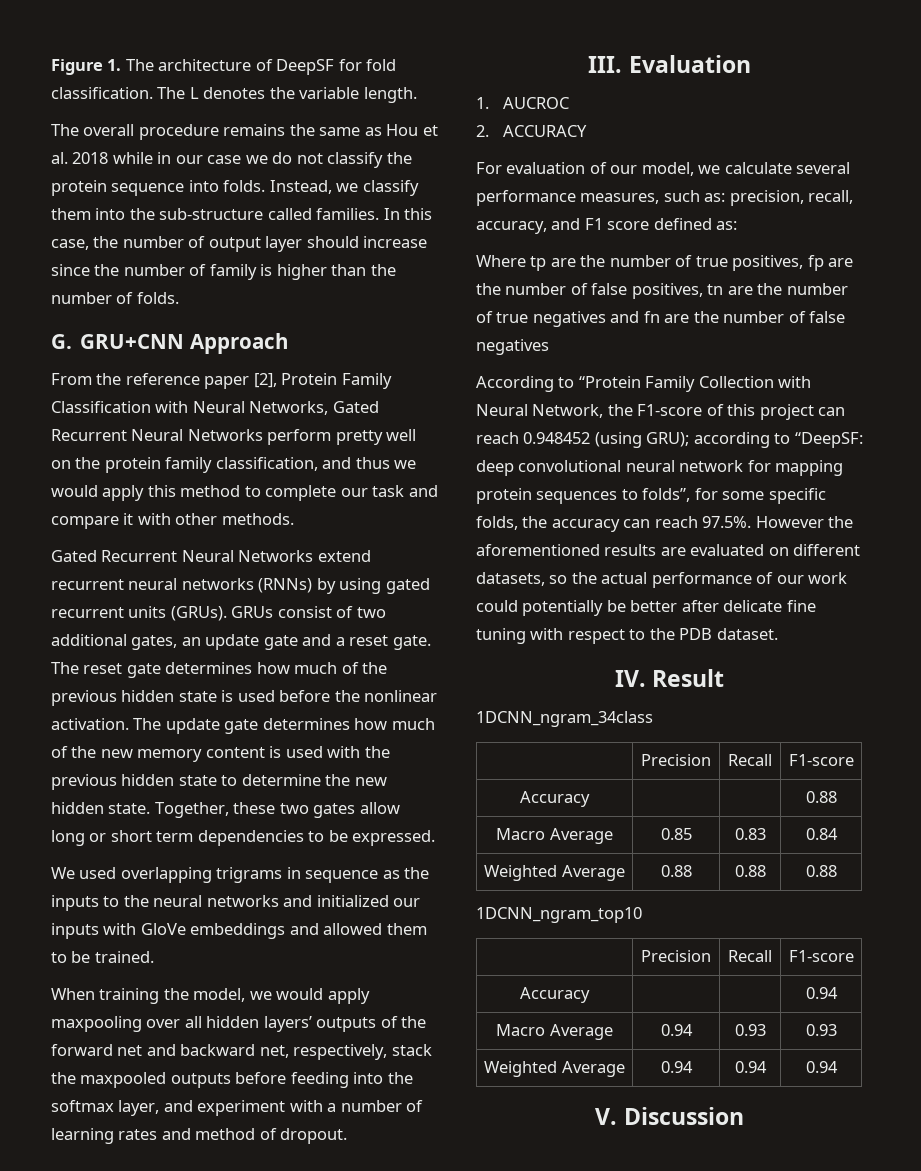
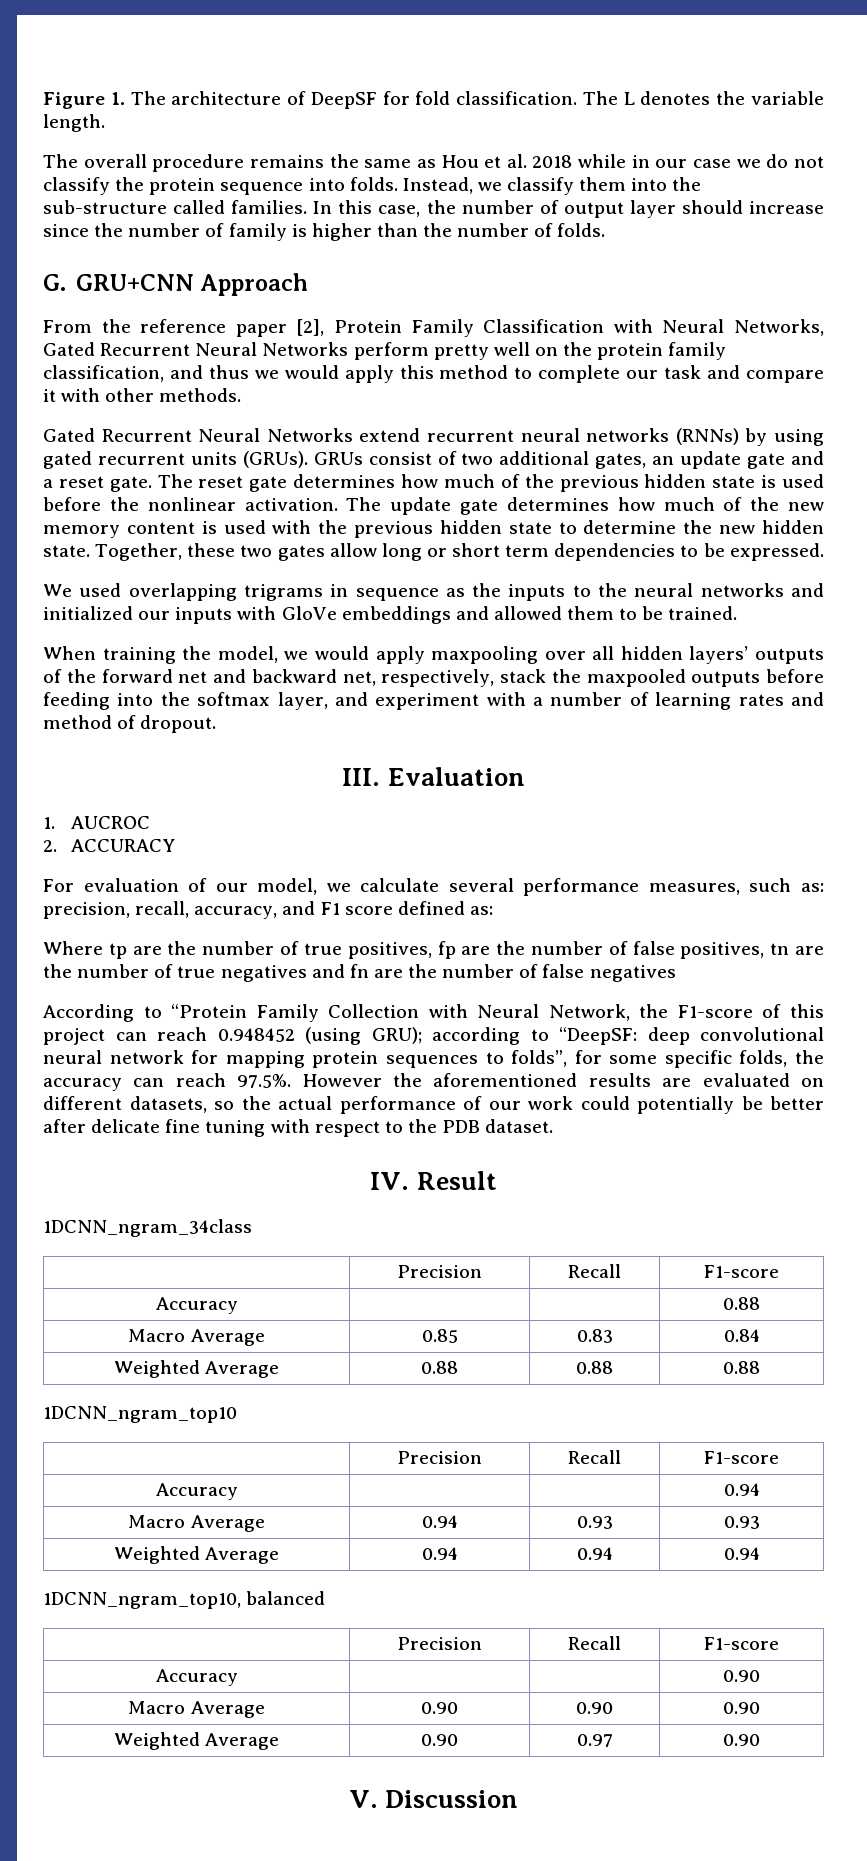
+ 1DCNN_ngram_top10, balanced
+ | Precision | Recall | F1-score
+ Accuracy | | | 0.90
+ Macro Average | 0.90 | 0.90 | 0.90
+ Weighted Average | 0.90 | 0.97 | 0.90

